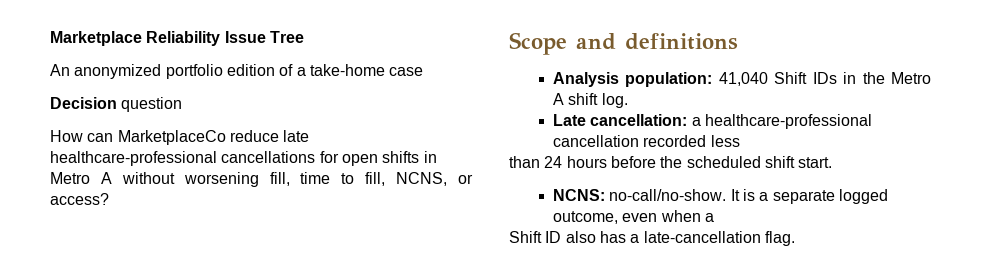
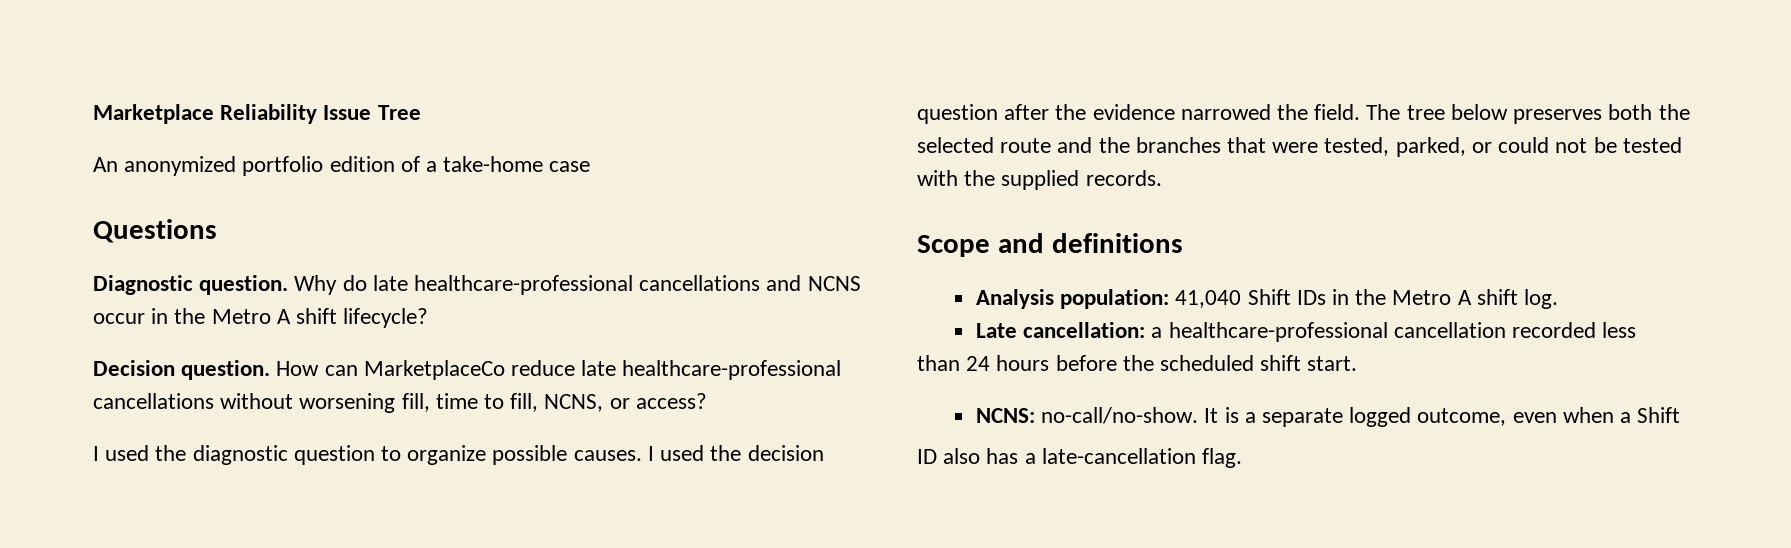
+ Questions
+ Diagnostic question. Why do late healthcare-professional cancellations and NCNS occur in the Metro A shift lifecycle?
- Decision question
- How can MarketplaceCo reduce late healthcare-professional cancellations for open shifts in Metro A without worsening fill, time to fill, NCNS, or access?
+ Decision question. How can MarketplaceCo reduce late healthcare-professional cancellations without worsening fill, time to fill, NCNS, or access?
+ I used the diagnostic question to organize possible causes. I used the decision question after the evidence narrowed the field. The tree below preserves both the selected route and the branches that were tested, parked, or could not be tested with the supplied records.
- It is a separate logged outcome, even when a
- Shift ID also has a late-cancellation flag.
+ It is a separate logged outcome, even when a Shift
+ ID also has a late-cancellation flag.

